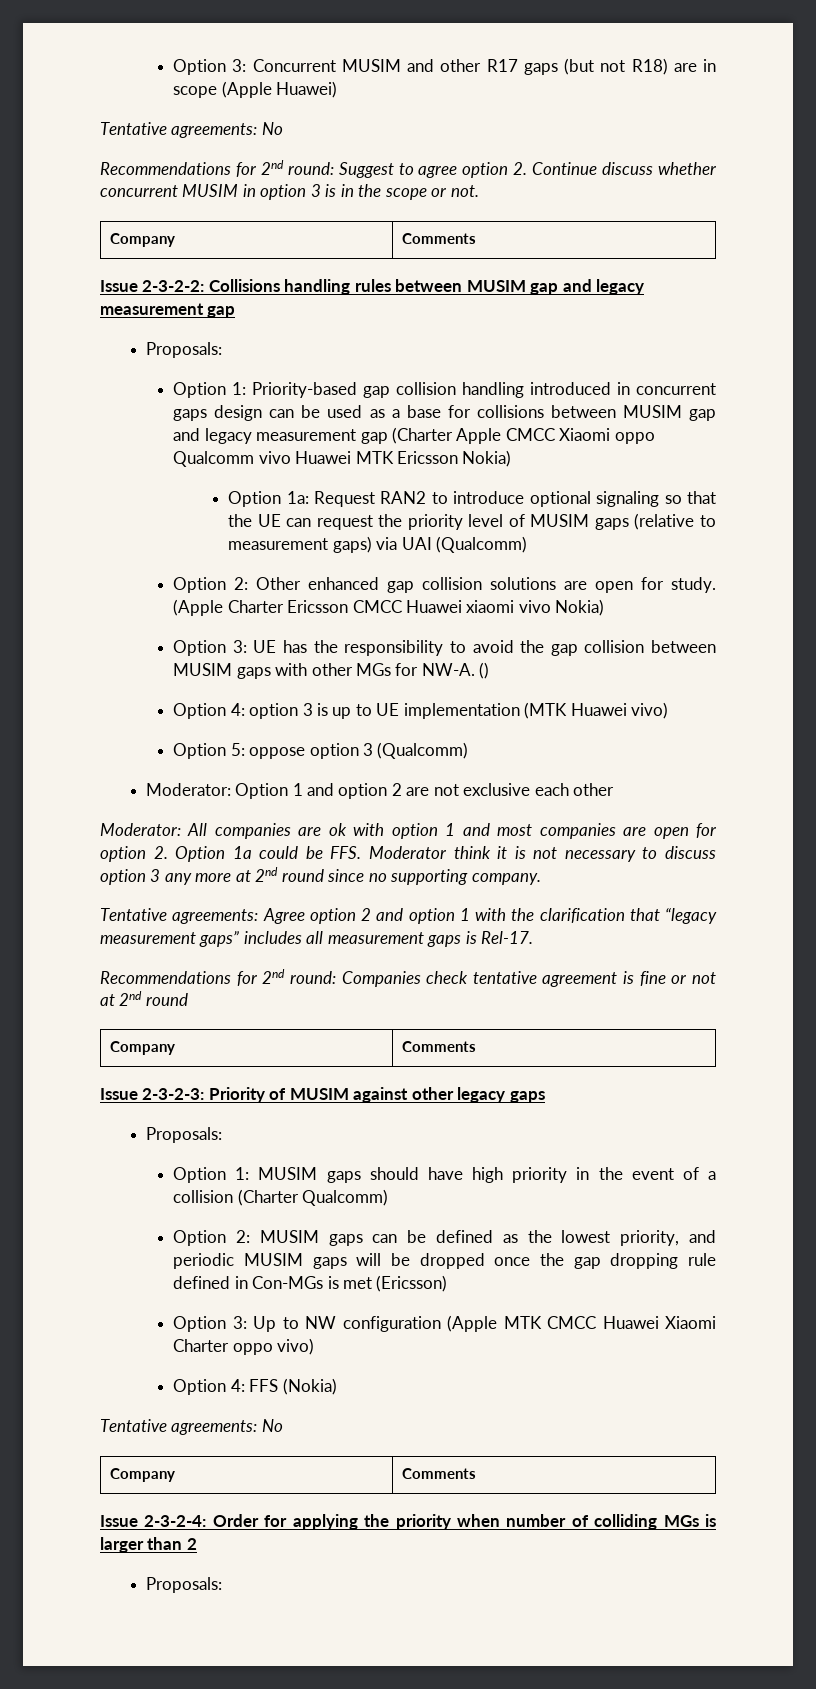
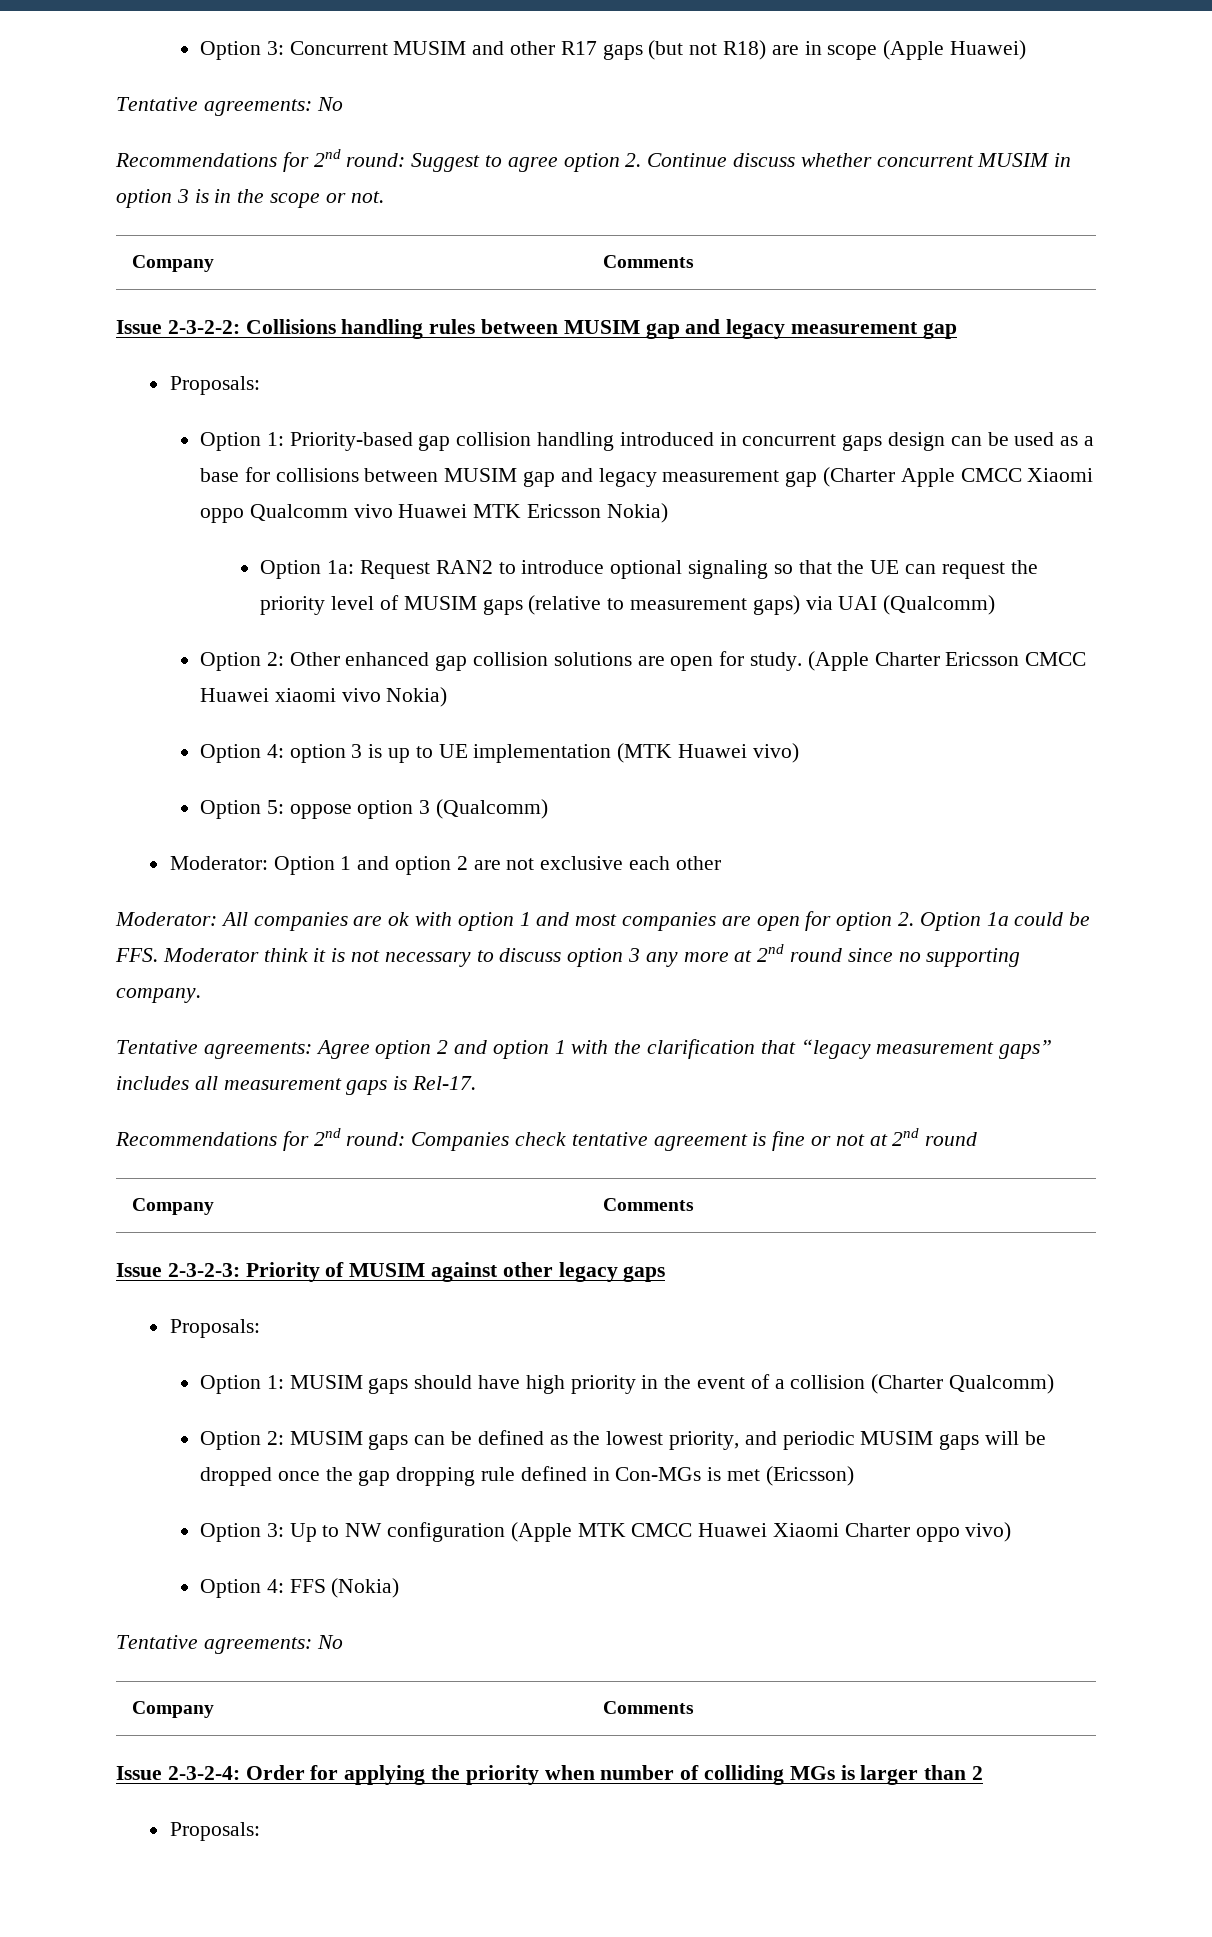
- Option 3: UE has the responsibility to avoid the gap collision between MUSIM gaps with other MGs for NW-A. ()

